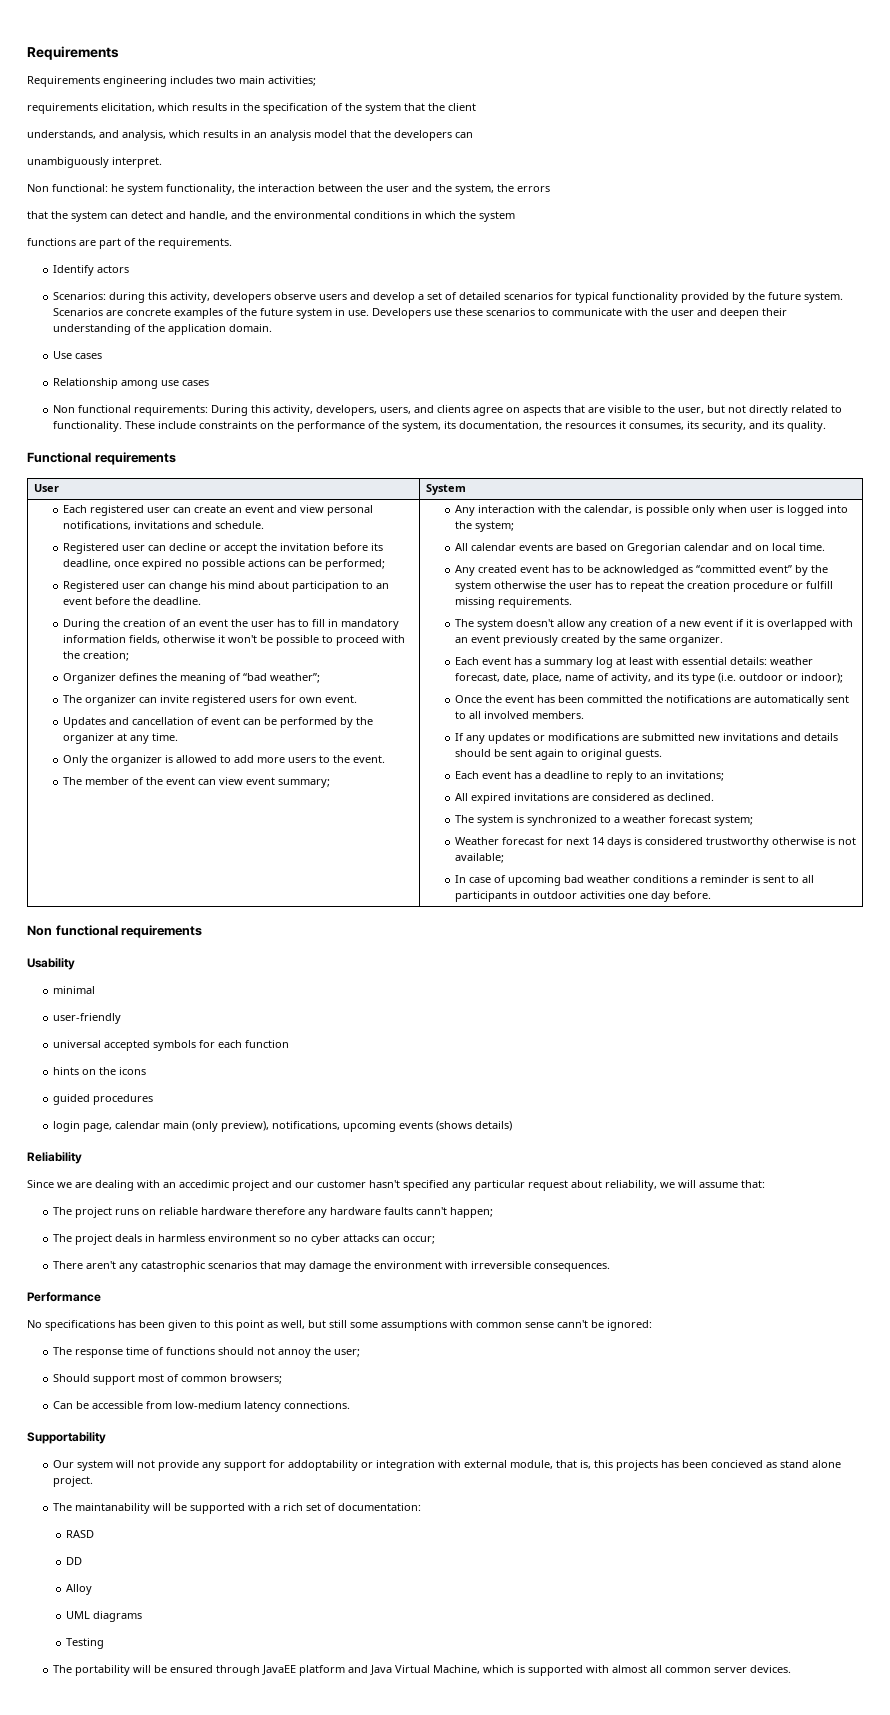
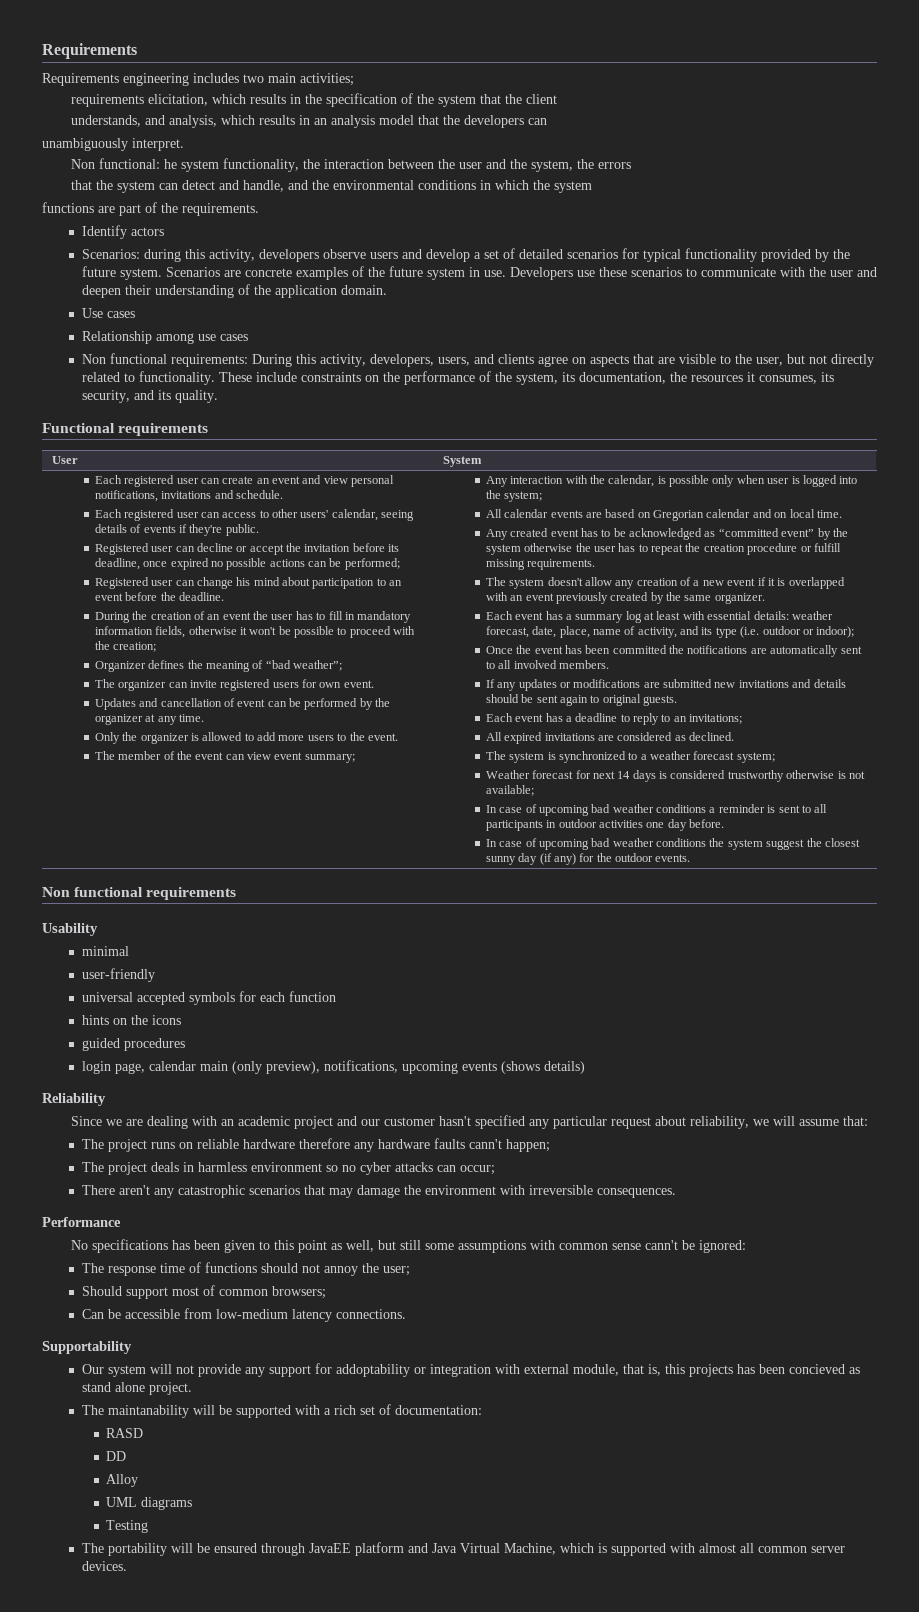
+ Each registered user can access to other users' calendar, seeing details of events if they're public.
+ In case of upcoming bad weather conditions the system suggest the closest sunny day (if any) for the outdoor events.
- Since we are dealing with an accedimic project and our customer hasn't specified any particular request about reliability, we will assume that:
+ Since we are dealing with an academic project and our customer hasn't specified any particular request about reliability, we will assume that:

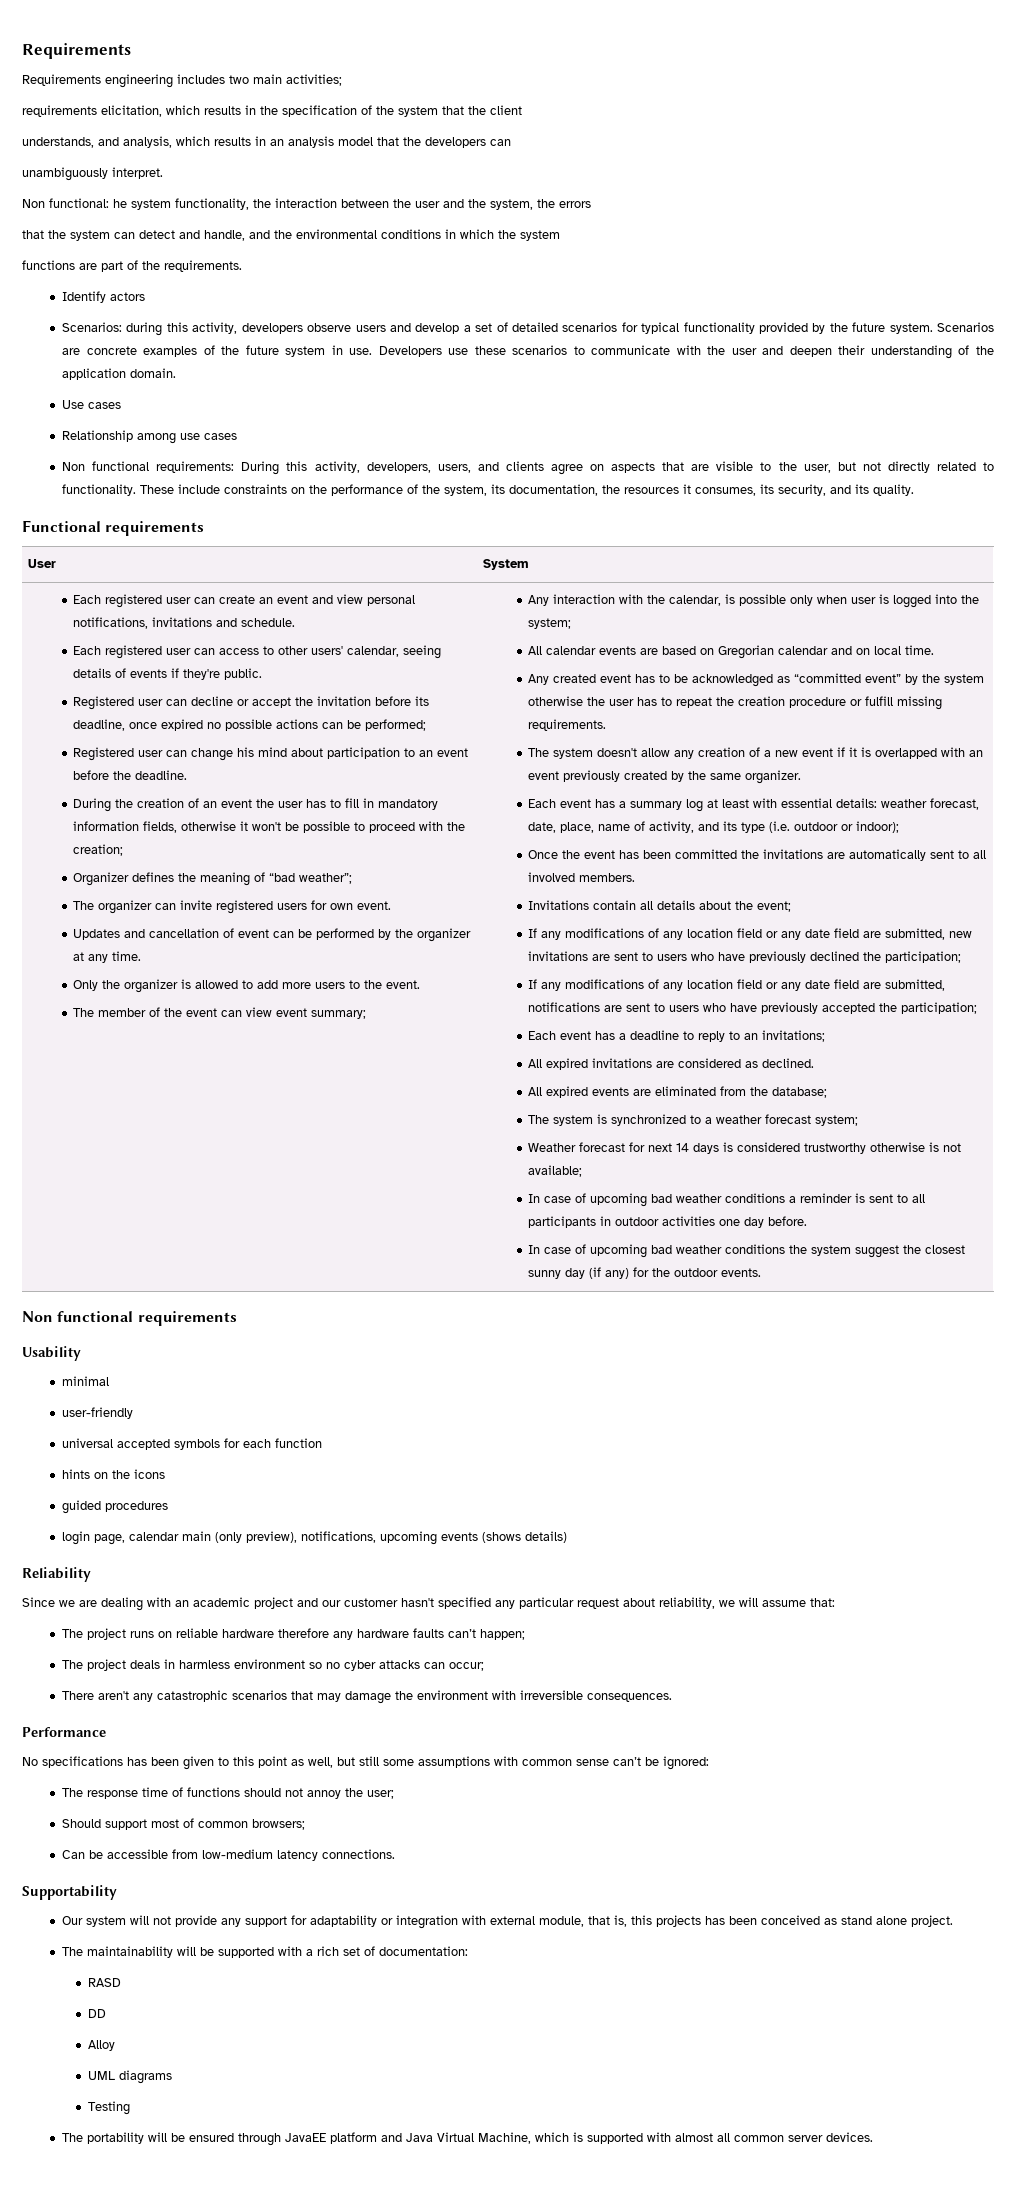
- Once the event has been committed the notifications are automatically sent to all involved members.
+ Once the event has been committed the invitations are automatically sent to all involved members.
- If any updates or modifications are submitted new invitations and details should be sent again to original guests.
+ Invitations contain all details about the event;
+ If any modifications of any location field or any date field are submitted, new invitations are sent to users who have previously declined the participation;
+ If any modifications of any location field or any date field are submitted, notifications are sent to users who have previously accepted the participation;
+ All expired events are eliminated from the database;
- The project runs on reliable hardware therefore any hardware faults cann't happen;
+ The project runs on reliable hardware therefore any hardware faults can’t happen;
- No specifications has been given to this point as well, but still some assumptions with common sense cann't be ignored:
+ No specifications has been given to this point as well, but still some assumptions with common sense can’t be ignored:
- Our system will not provide any support for addoptability or integration with external module, that is, this projects has been concieved as stand alone project.
+ Our system will not provide any support for adaptability or integration with external module, that is, this projects has been conceived as stand alone project.
- The maintanability will be supported with a rich set of documentation:
+ The maintainability will be supported with a rich set of documentation:

